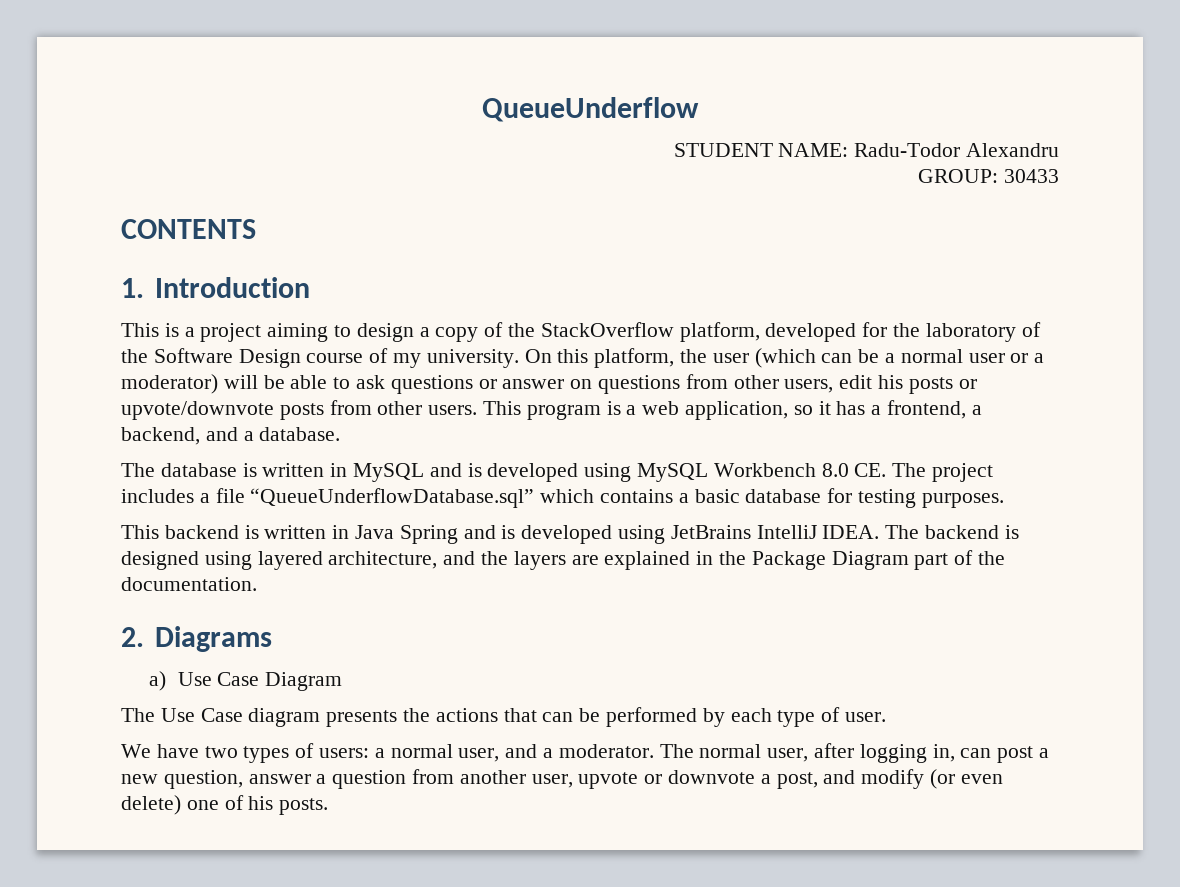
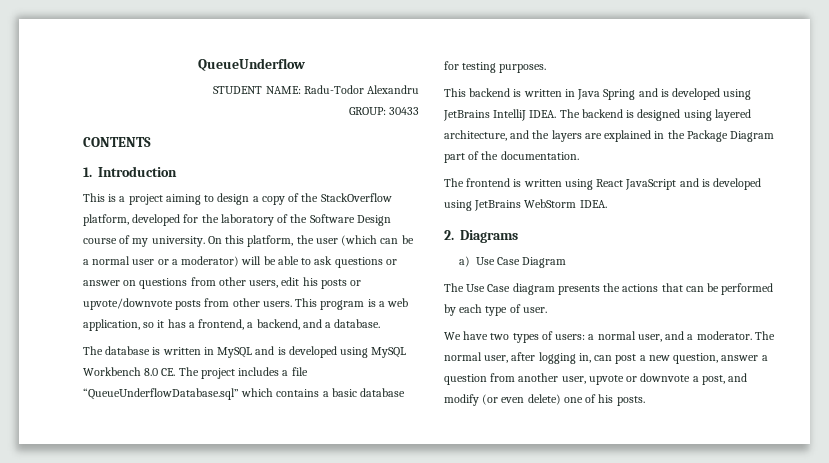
+ The frontend is written using React JavaScript and is developed using JetBrains WebStorm IDEA.

